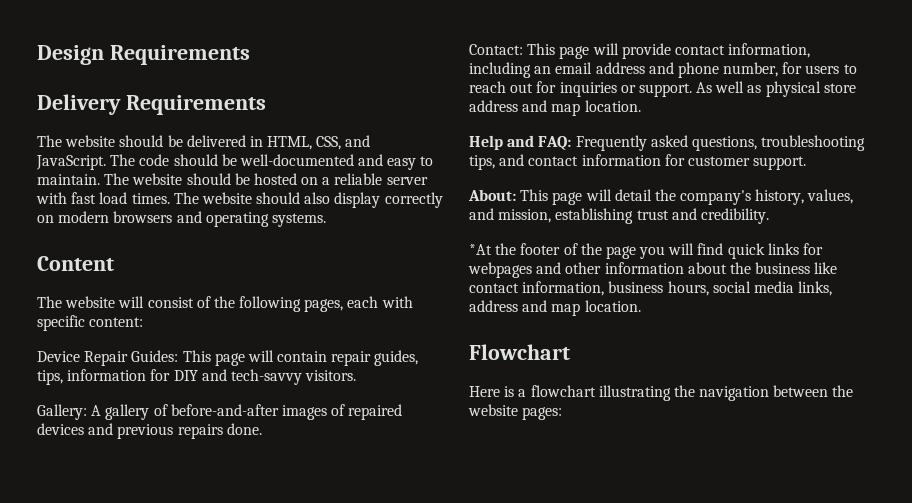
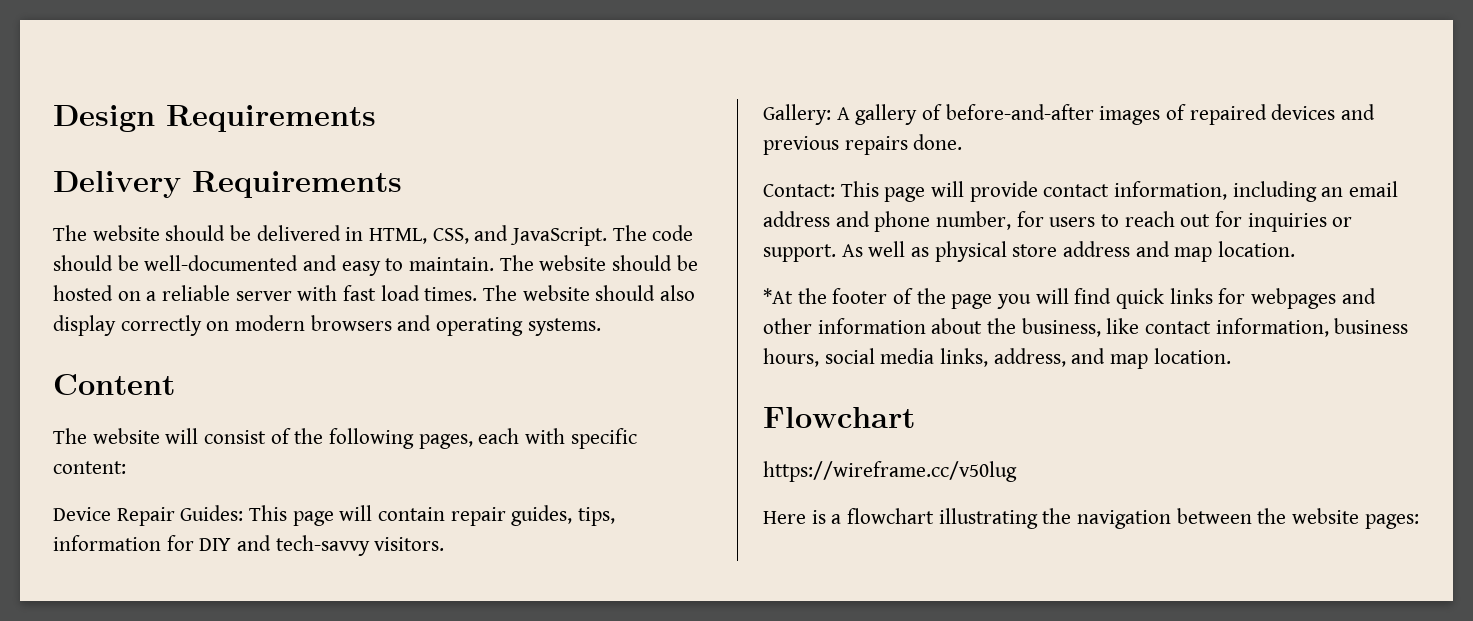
- Help and FAQ: Frequently asked questions, troubleshooting tips, and contact information for customer support.
- About: This page will detail the company's history, values, and mission, establishing trust and credibility.
- *At the footer of the page you will find quick links for webpages and other information about the business like contact information, business hours, social media links, address and map location.
+ *At the footer of the page you will find quick links for webpages and other information about the business, like contact information, business hours, social media links, address, and map location.
+ https://wireframe.cc/v50lug

